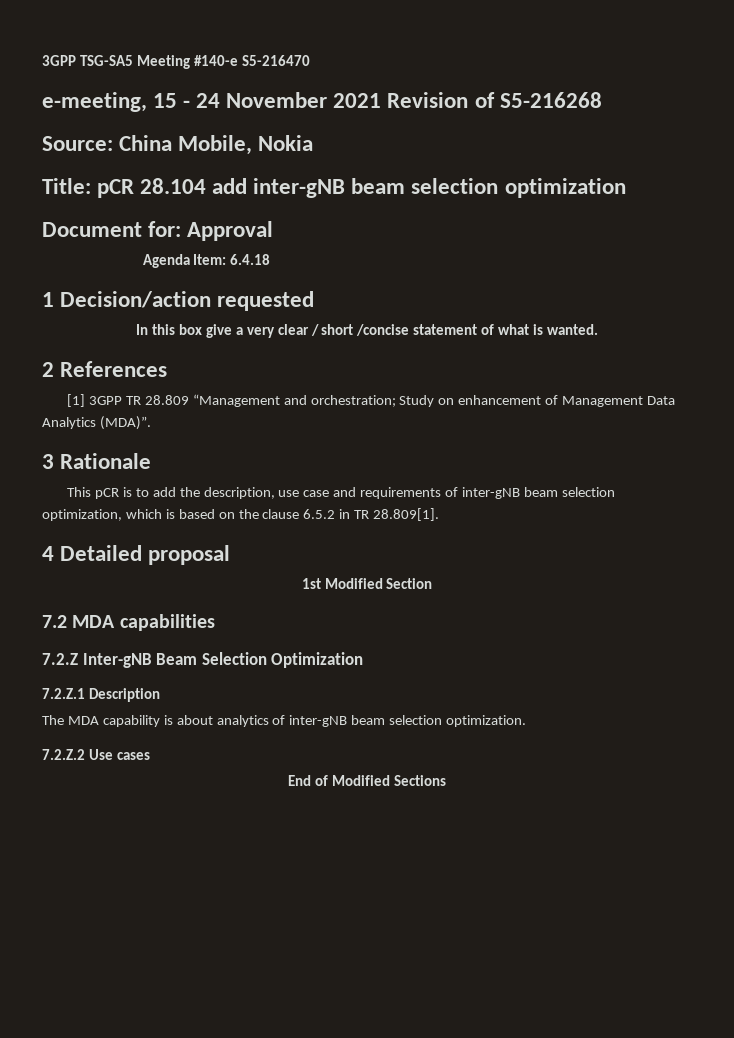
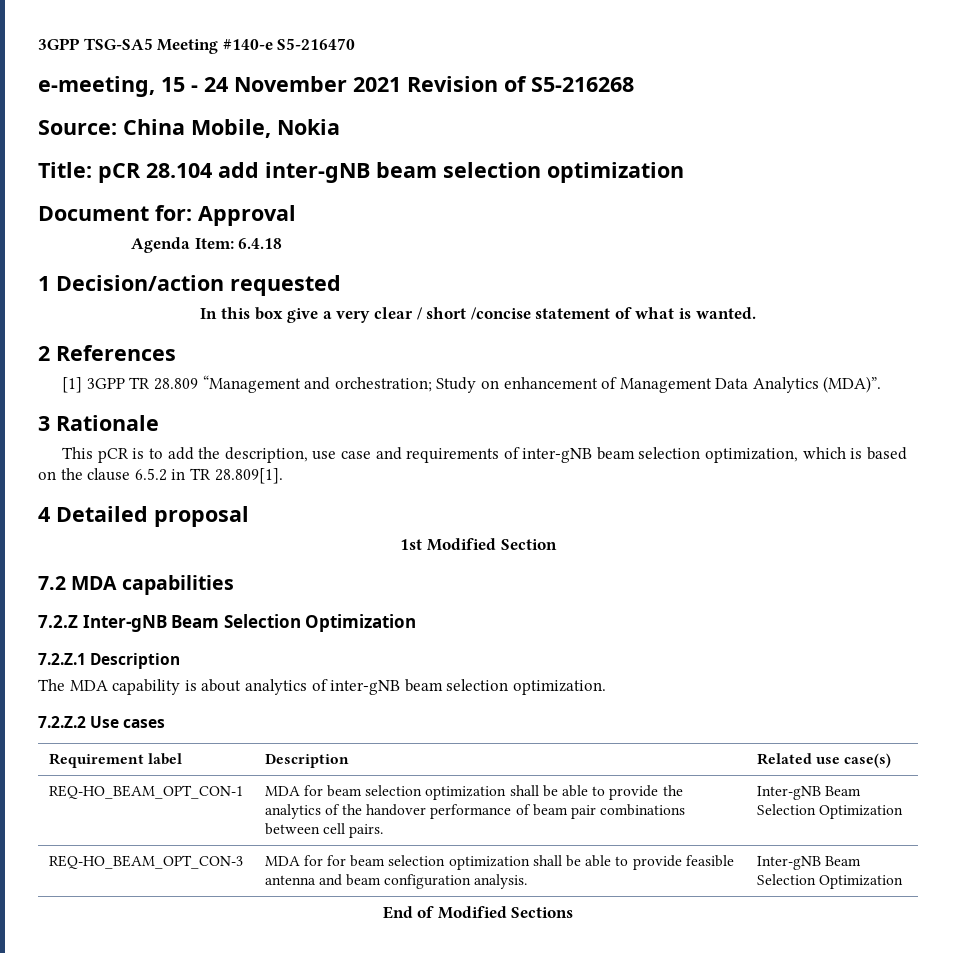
+ Requirement label | Description | Related use case(s)
+ REQ-HO_BEAM_OPT_CON-1 | MDA for beam selection optimization shall be able to provide the analytics of the handover performance of beam pair combinations between cell pairs. | Inter-gNB Beam Selection Optimization
+ REQ-HO_BEAM_OPT_CON-3 | MDA for for beam selection optimization shall be able to provide feasible antenna and beam configuration analysis. | Inter-gNB Beam Selection Optimization

